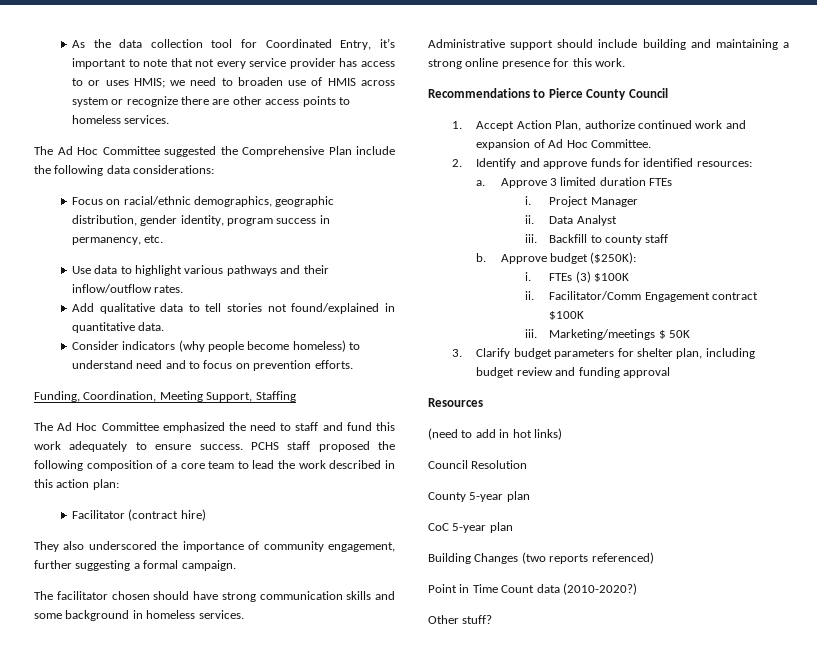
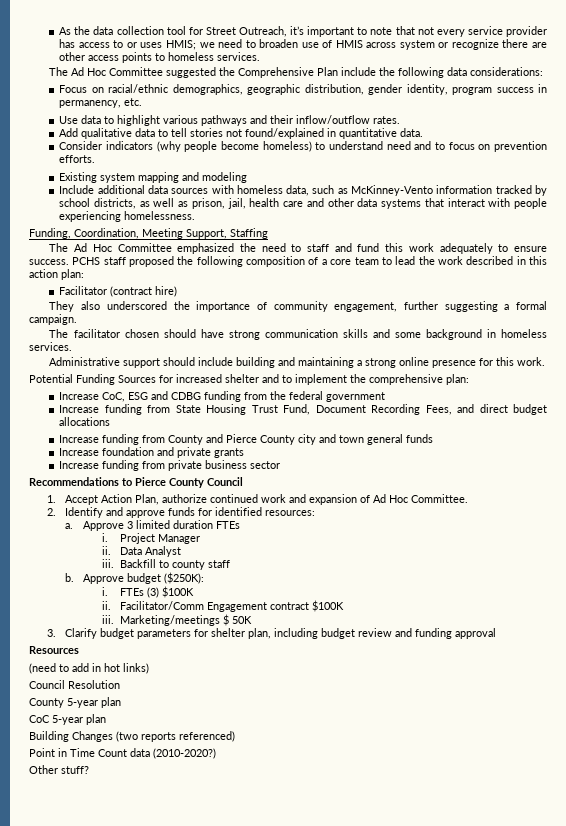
- As the data collection tool for Coordinated Entry, it’s important to note that not every service provider has access to or uses HMIS; we need to broaden use of HMIS across system or recognize there are other access points to homeless services.
+ As the data collection tool for Street Outreach, it’s important to note that not every service provider has access to or uses HMIS; we need to broaden use of HMIS across system or recognize there are other access points to homeless services.
+ Existing system mapping and modeling
+ Include additional data sources with homeless data, such as McKinney-Vento information tracked by school districts, as well as prison, jail, health care and other data systems that interact with people experiencing homelessness.
+ Potential Funding Sources for increased shelter and to implement the comprehensive plan:
+ Increase CoC, ESG and CDBG funding from the federal government
+ Increase funding from State Housing Trust Fund, Document Recording Fees, and direct budget allocations
+ Increase funding from County and Pierce County city and town general funds
+ Increase foundation and private grants
+ Increase funding from private business sector

